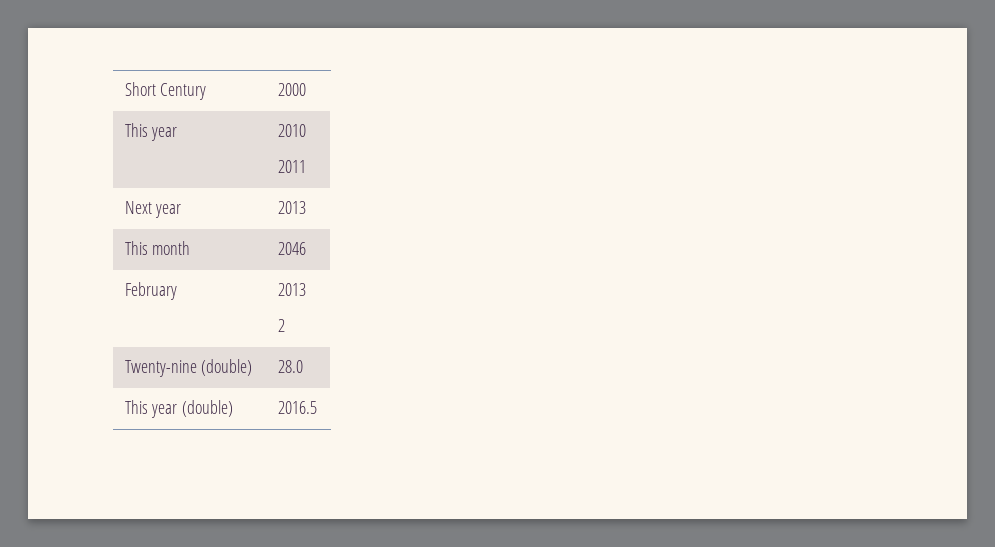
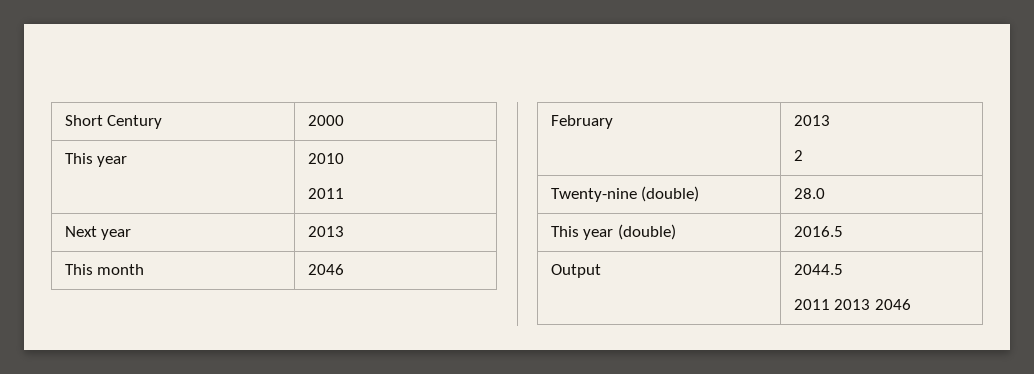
+ Output | 2044.5
+ 2011 2013 2046

